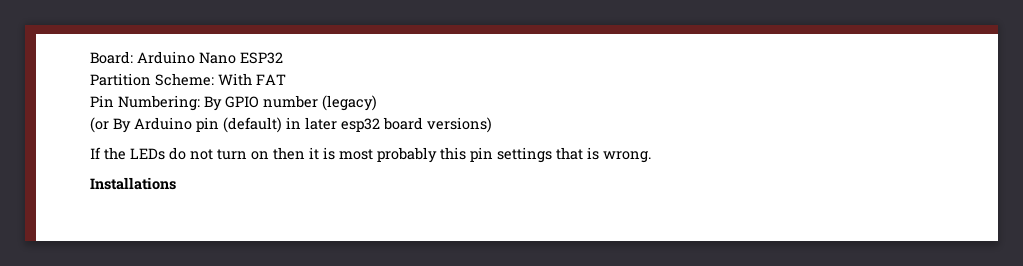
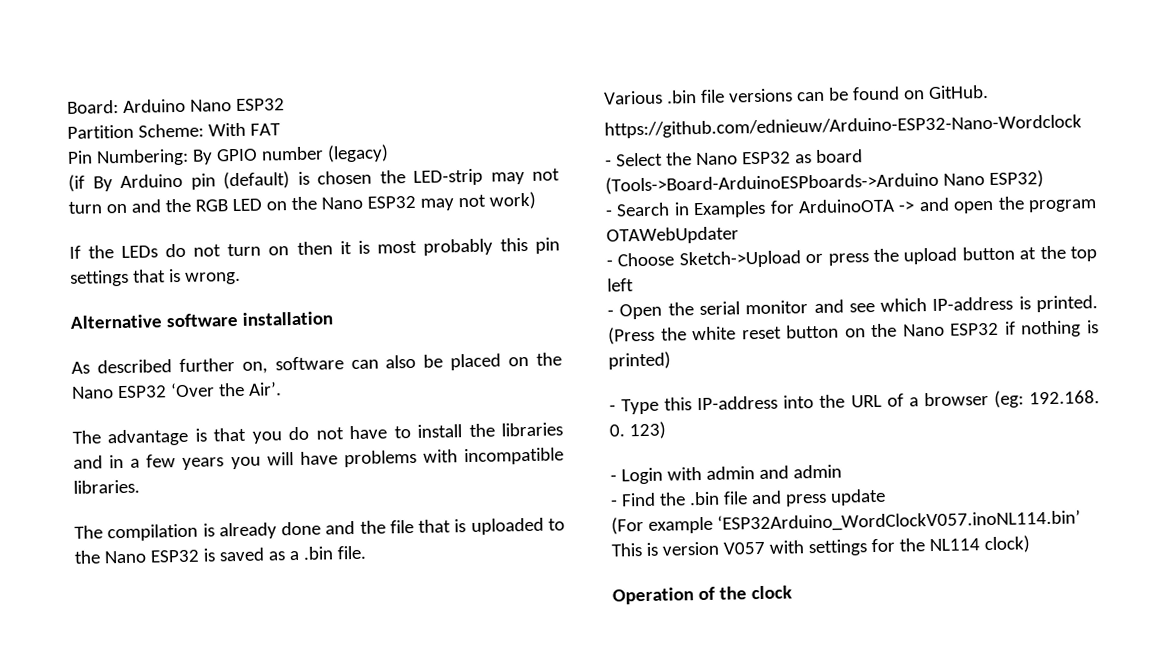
- (or By Arduino pin (default) in later esp32 board versions)
+ (if By Arduino pin (default) is chosen the LED-strip may not turn on and the RGB LED on the Nano ESP32 may not work)
- Installations
+ Alternative software installation
+ As described further on, software can also be placed on the Nano ESP32 ‘Over the Air’.
+ The advantage is that you do not have to install the libraries and in a few years you will have problems with incompatible libraries.
+ The compilation is already done and the file that is uploaded to the Nano ESP32 is saved as a .bin file.
+ Various .bin file versions can be found on GitHub.
+ https://github.com/ednieuw/Arduino-ESP32-Nano-Wordclock
+ - Select the Nano ESP32 as board (Tools->Board-ArduinoESPboards->Arduino Nano ESP32)
+ - Search in Examples for ArduinoOTA -> and open the program OTAWebUpdater
+ - Choose Sketch->Upload or press the upload button at the top left
+ - Open the serial monitor and see which IP-address is printed. (Press the white reset button on the Nano ESP32 if nothing is printed)
+ - Type this IP-address into the URL of a browser (eg: 192.168. 0. 123)
+ - Login with admin and admin
+ - Find the .bin file and press update
+ (For example ‘ESP32Arduino_WordClockV057.inoNL114.bin’ This is version V057 with settings for the NL114 clock)
+ Operation of the clock

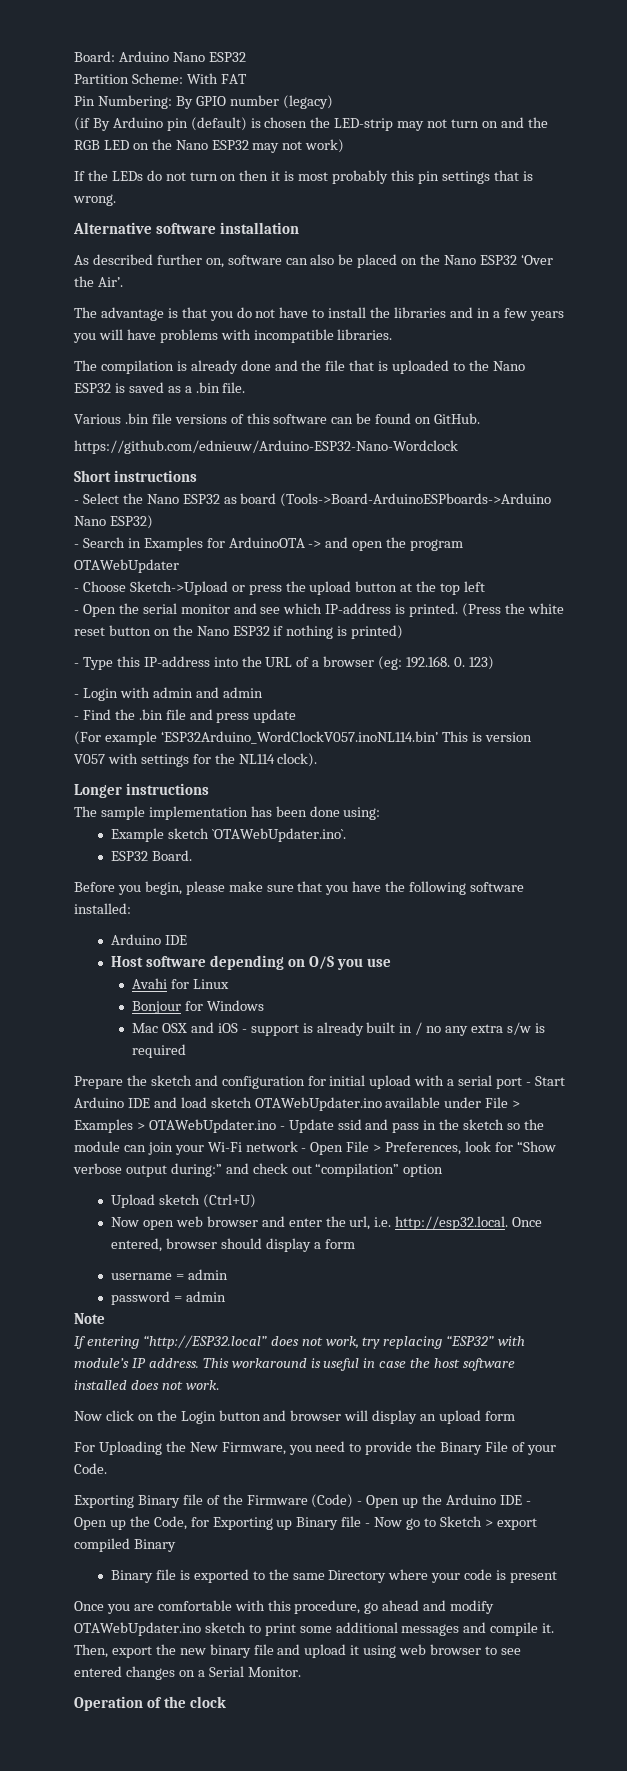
- Various .bin file versions can be found on GitHub.
+ Various .bin file versions of this software can be found on GitHub.
+ Short instructions
- (For example ‘ESP32Arduino_WordClockV057.inoNL114.bin’ This is version V057 with settings for the NL114 clock)
+ (For example ‘ESP32Arduino_WordClockV057.inoNL114.bin’ This is version V057 with settings for the NL114 clock).
+ Longer instructions
+ The sample implementation has been done using:
+ Example sketch `OTAWebUpdater.ino`.
+ ESP32 Board.
+ Before you begin, please make sure that you have the following software installed:
+ Arduino IDE
+ Host software depending on O/S you use
+ Avahi for Linux
+ Bonjour for Windows
+ Mac OSX and iOS - support is already built in / no any extra s/w is required
+ Prepare the sketch and configuration for initial upload with a serial port - Start Arduino IDE and load sketch OTAWebUpdater.ino available under File > Examples > OTAWebUpdater.ino - Update ssid and pass in the sketch so the module can join your Wi-Fi network - Open File > Preferences, look for “Show verbose output during:” and check out “compilation” option
+ Upload sketch (Ctrl+U)
+ Now open web browser and enter the url, i.e. http://esp32.local. Once entered, browser should display a form
+ username = admin
+ password = admin
+ Note
+ If entering “http://ESP32.local” does not work, try replacing “ESP32” with module’s IP address. This workaround is useful in case the host software installed does not work.
+ Now click on the Login button and browser will display an upload form
+ For Uploading the New Firmware, you need to provide the Binary File of your Code.
+ Exporting Binary file of the Firmware (Code) - Open up the Arduino IDE - Open up the Code, for Exporting up Binary file - Now go to Sketch > export compiled Binary
+ Binary file is exported to the same Directory where your code is present
+ Once you are comfortable with this procedure, go ahead and modify OTAWebUpdater.ino sketch to print some additional messages and compile it. Then, export the new binary file and upload it using web browser to see entered changes on a Serial Monitor.

